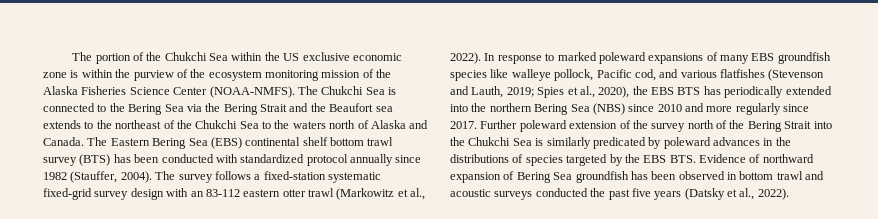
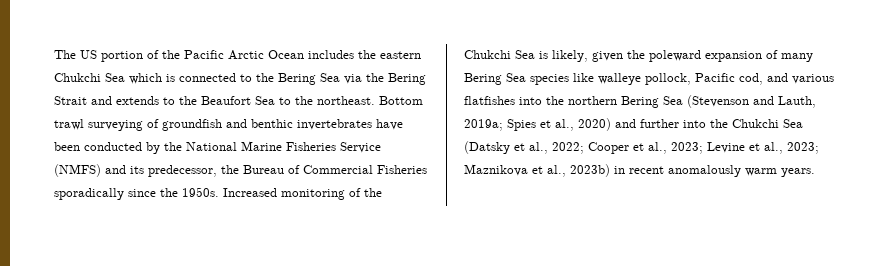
- The portion of the Chukchi Sea within the US exclusive economic zone is within the purview of the ecosystem monitoring mission of the Alaska Fisheries Science Center (NOAA-NMFS). The Chukchi Sea is connected to the Bering Sea via the Bering Strait and the Beaufort sea extends to the northeast of the Chukchi Sea to the waters north of Alaska and Canada. The Eastern Bering Sea (EBS) continental shelf bottom trawl survey (BTS) has been conducted with standardized protocol annually since 1982 (Stauffer, 2004). The survey follows a fixed-station systematic fixed-grid survey design with an 83-112 eastern otter trawl (Markowitz et al., 2022). In response to marked poleward expansions of many EBS groundfish species like walleye pollock, Pacific cod, and various flatfishes (Stevenson and Lauth, 2019; Spies et al., 2020), the EBS BTS has periodically extended into the northern Bering Sea (NBS) since 2010 and more regularly since 2017. Further poleward extension of the survey north of the Bering Strait into the Chukchi Sea is similarly predicated by poleward advances in the distributions of species targeted by the EBS BTS. Evidence of northward expansion of Bering Sea groundfish has been observed in bottom trawl and acoustic surveys conducted the past five years (Datsky et al., 2022).
+ The US portion of the Pacific Arctic Ocean includes the eastern Chukchi Sea which is connected to the Bering Sea via the Bering Strait and extends to the Beaufort Sea to the northeast. Bottom trawl surveying of groundfish and benthic invertebrates have been conducted by the National Marine Fisheries Service (NMFS) and its predecessor, the Bureau of Commercial Fisheries sporadically since the 1950s. Increased monitoring of the Chukchi Sea is likely, given the poleward expansion of many Bering Sea species like walleye pollock, Pacific cod, and various flatfishes into the northern Bering Sea (Stevenson and Lauth, 2019a; Spies et al., 2020) and further into the Chukchi Sea (Datsky et al., 2022; Cooper et al., 2023; Levine et al., 2023; Maznikova et al., 2023b) in recent anomalously warm years.

